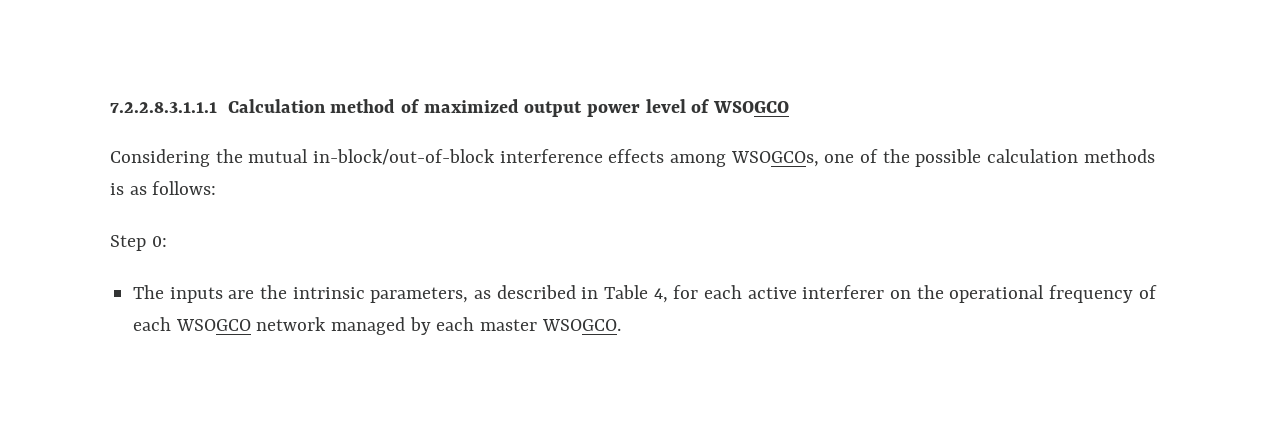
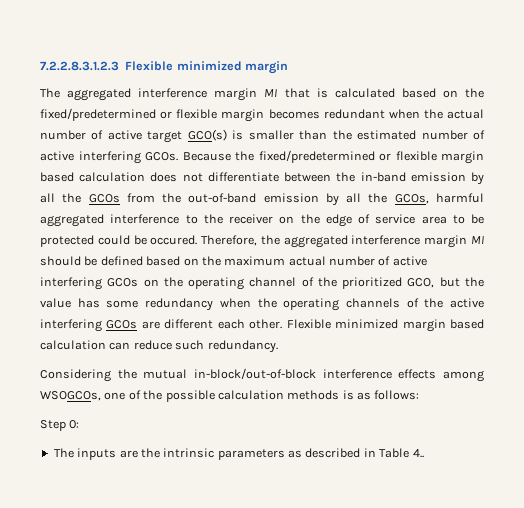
- 7.2.2.8.3.1.1.1 Calculation method of maximized output power level of WSOGCO
+ 7.2.2.8.3.1.2.3 Flexible minimized margin
+ The aggregated interference margin MI that is calculated based on the fixed/predetermined or flexible margin becomes redundant when the actual number of active target GCO(s) is smaller than the estimated number of active interfering GCOs. Because the fixed/predetermined or flexible margin based calculation does not differentiate between the in-band emission by all the GCOs from the out-of-band emission by all the GCOs, harmful aggregated interference to the receiver on the edge of service area to be protected could be occured. Therefore, the aggregated interference margin MI should be defined based on the maximum actual number of active interfering GCOs on the operating channel of the prioritized GCO, but the value has some redundancy when the operating channels of the active interfering GCOs are different each other. Flexible minimized margin based calculation can reduce such redundancy.
- The inputs are the intrinsic parameters, as described in Table 4, for each active interferer on the operational frequency of each WSOGCO network managed by each master WSOGCO.
+ The inputs are the intrinsic parameters as described in Table 4..

